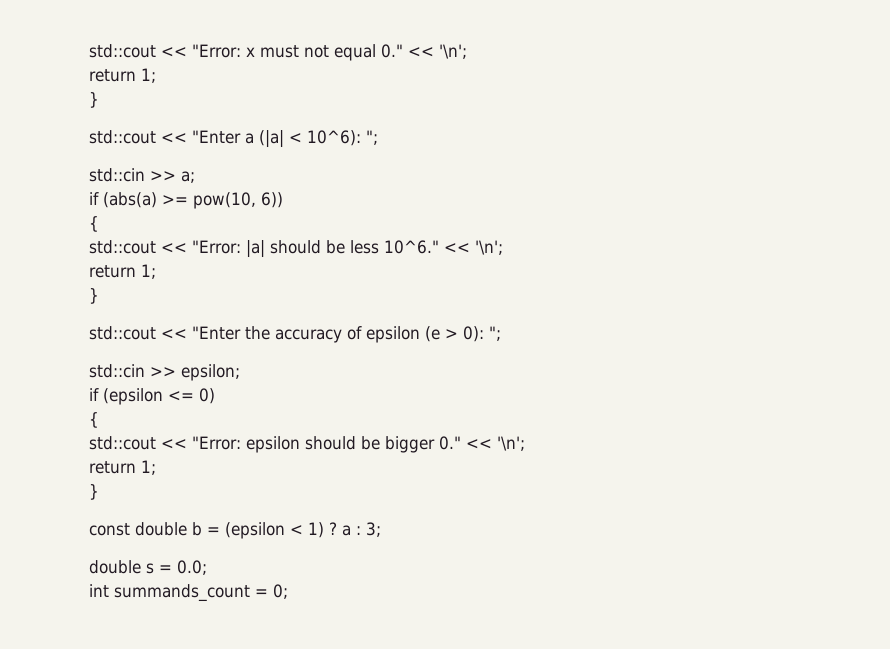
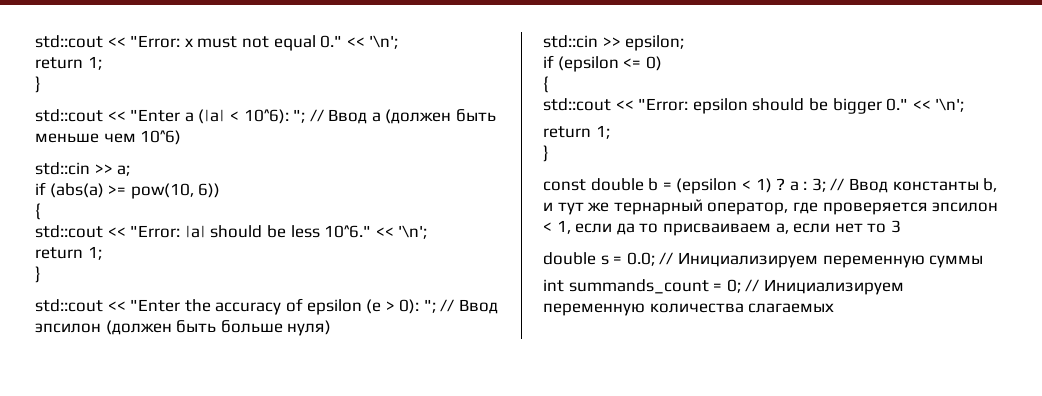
- std::cout << "Enter a (|a| < 10^6): ";
+ std::cout << "Enter a (|a| < 10^6): "; // Ввод a (должен быть меньше чем 10^6)
- std::cout << "Enter the accuracy of epsilon (e > 0): ";
+ std::cout << "Enter the accuracy of epsilon (e > 0): "; // Ввод эпсилон (должен быть больше нуля)
- const double b = (epsilon < 1) ? a : 3;
+ const double b = (epsilon < 1) ? a : 3; // Ввод константы b, и тут же тернарный оператор, где проверяется эпсилон < 1, если да то присваиваем a, если нет то 3
- double s = 0.0;
+ double s = 0.0; // Инициализируем переменную суммы
- int summands_count = 0;
+ int summands_count = 0; // Инициализируем переменную количества слагаемых

